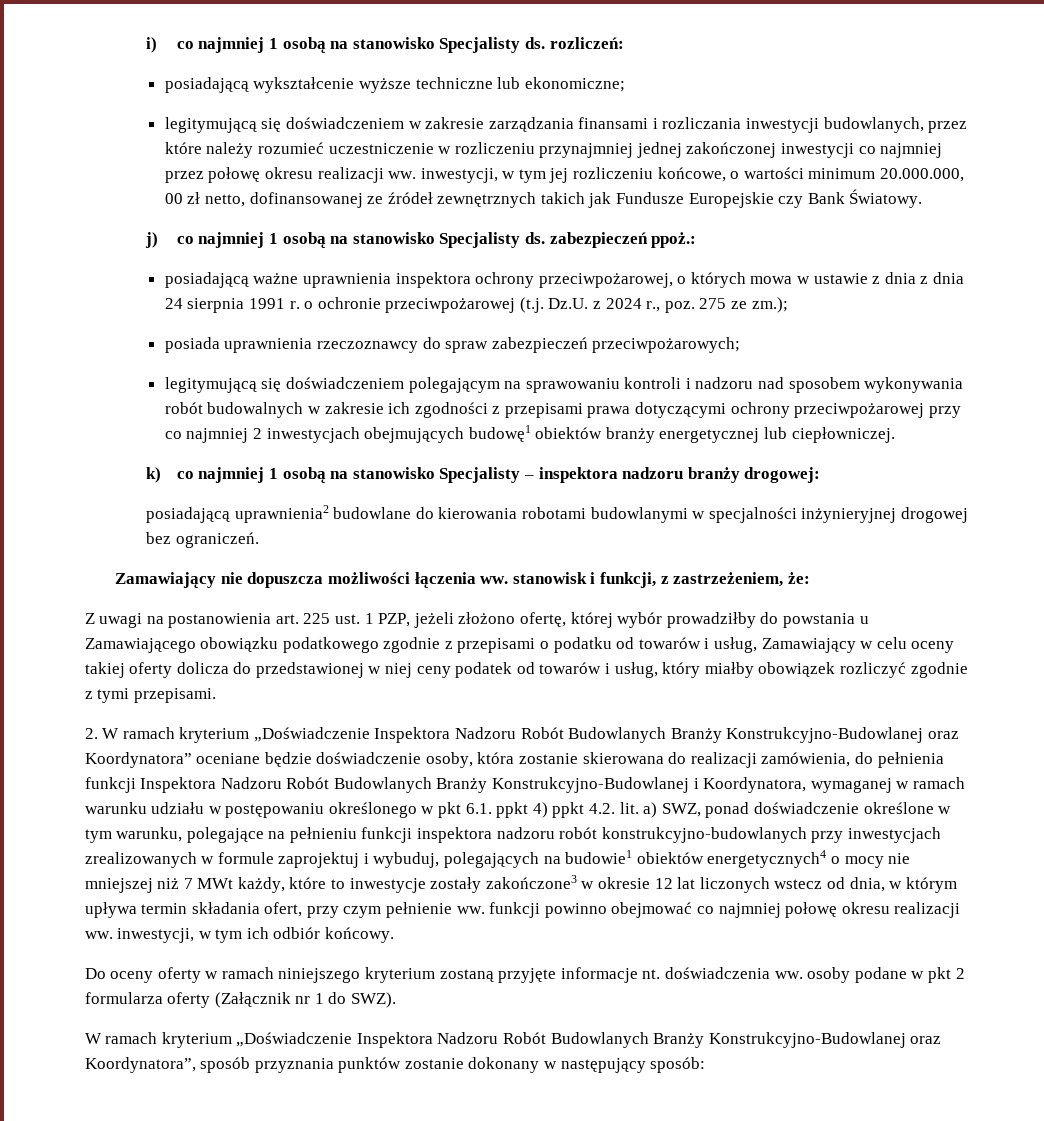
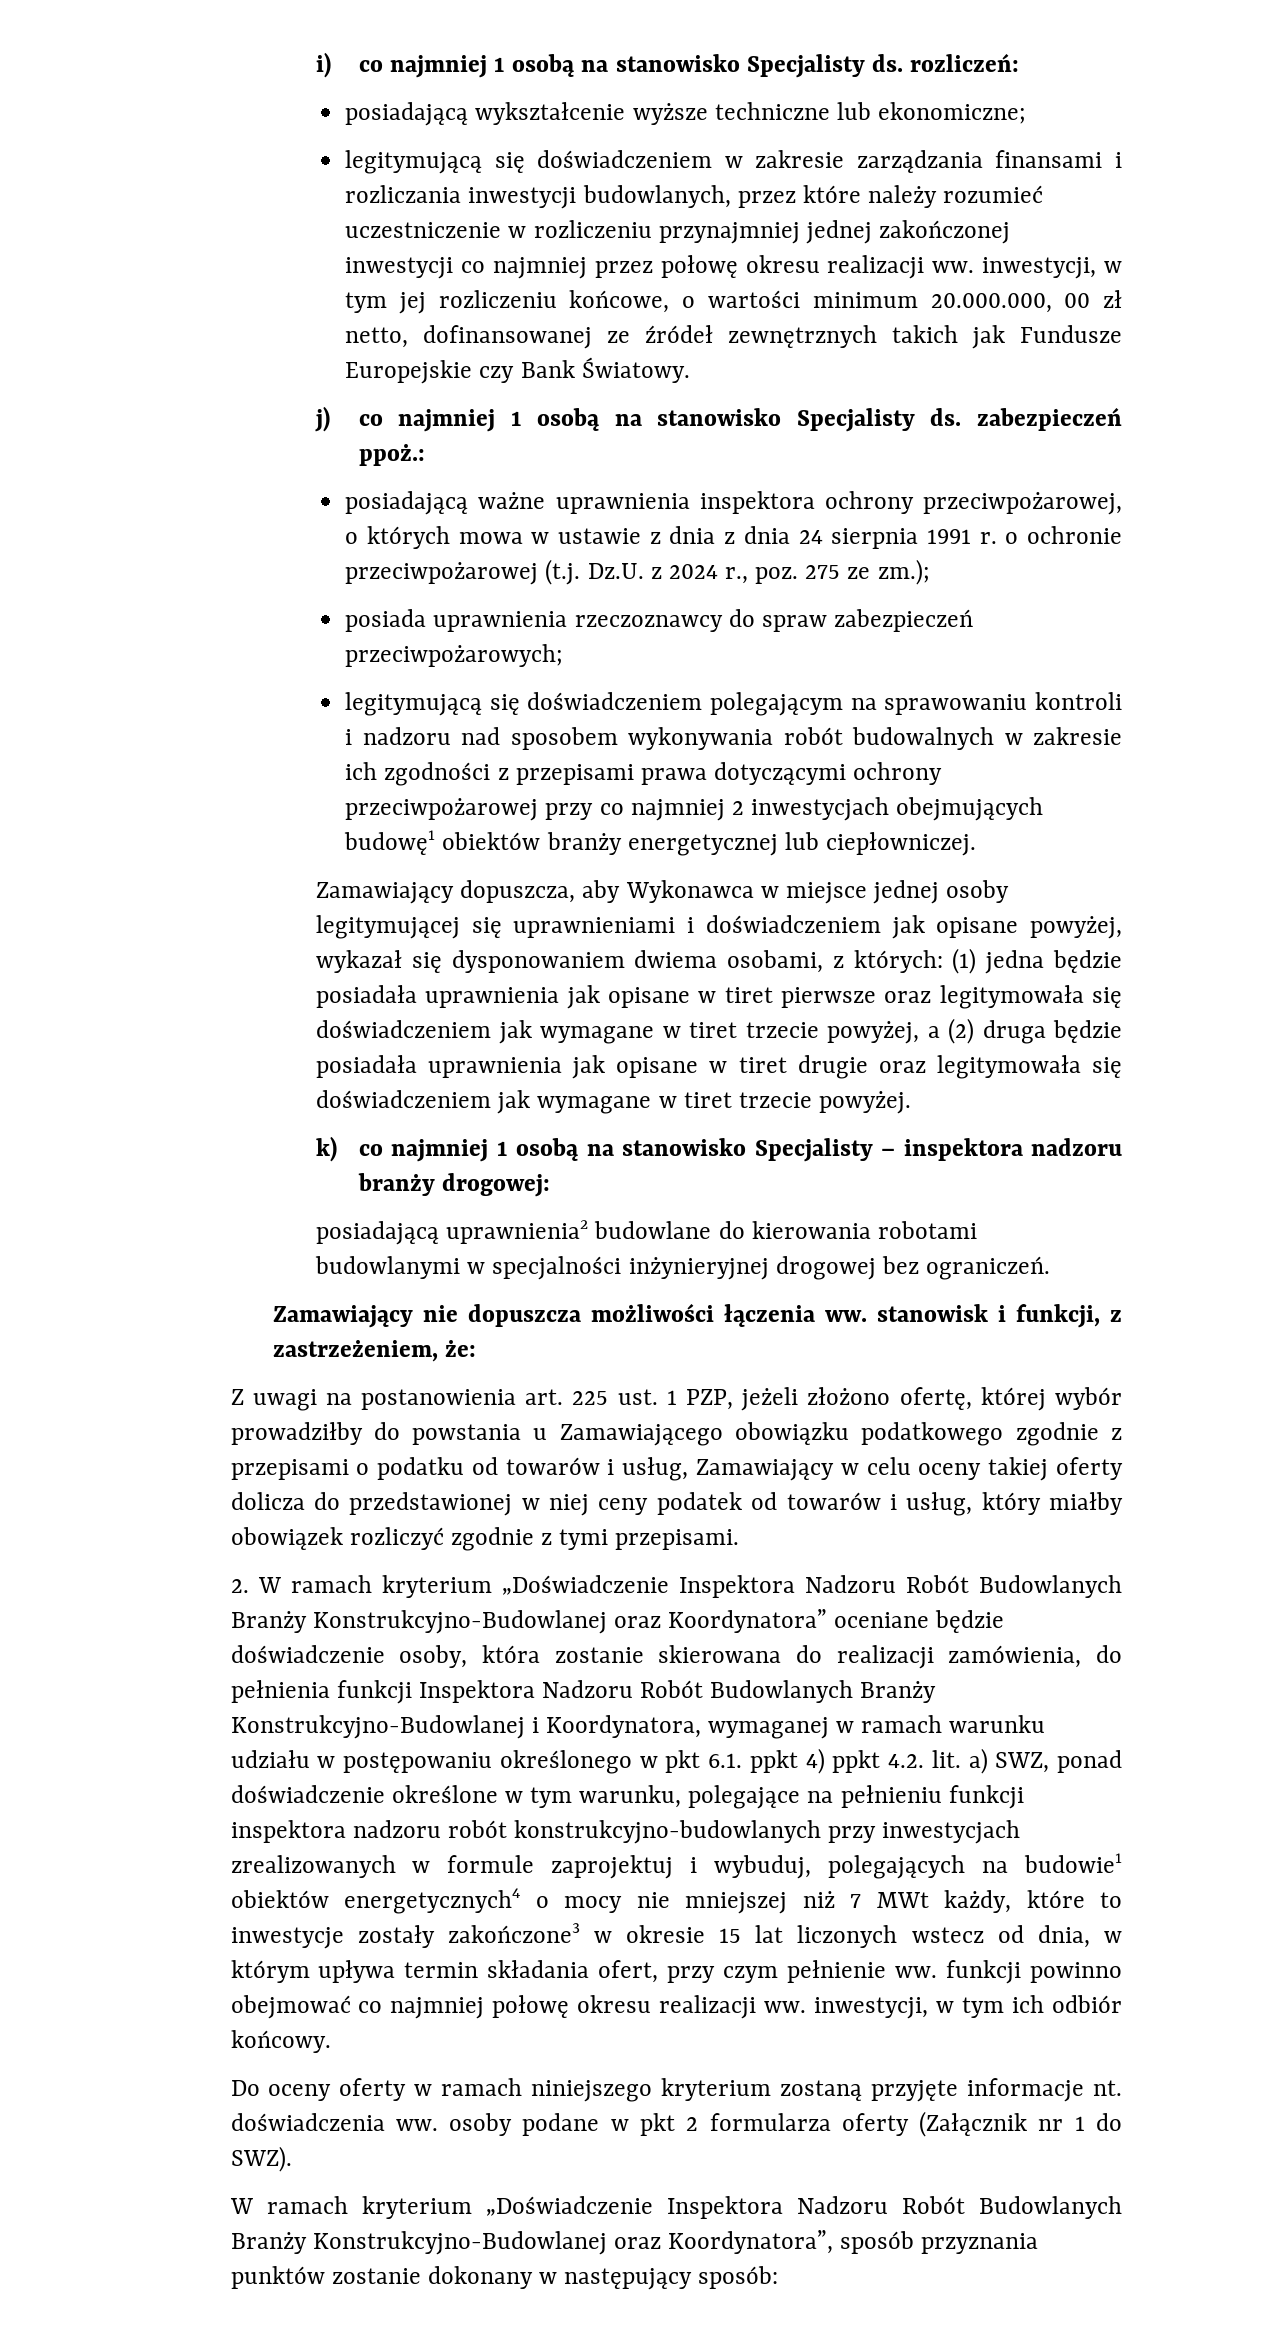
+ Zamawiający dopuszcza, aby Wykonawca w miejsce jednej osoby legitymującej się uprawnieniami i doświadczeniem jak opisane powyżej, wykazał się dysponowaniem dwiema osobami, z których: (1) jedna będzie posiadała uprawnienia jak opisane w tiret pierwsze oraz legitymowała się doświadczeniem jak wymagane w tiret trzecie powyżej, a (2) druga będzie posiadała uprawnienia jak opisane w tiret drugie oraz legitymowała się doświadczeniem jak wymagane w tiret trzecie powyżej.
- 2. W ramach kryterium „Doświadczenie Inspektora Nadzoru Robót Budowlanych Branży Konstrukcyjno-Budowlanej oraz Koordynatora” oceniane będzie doświadczenie osoby, która zostanie skierowana do realizacji zamówienia, do pełnienia funkcji Inspektora Nadzoru Robót Budowlanych Branży Konstrukcyjno-Budowlanej i Koordynatora, wymaganej w ramach warunku udziału w postępowaniu określonego w pkt 6.1. ppkt 4) ppkt 4.2. lit. a) SWZ, ponad doświadczenie określone w tym warunku, polegające na pełnieniu funkcji inspektora nadzoru robót konstrukcyjno-budowlanych przy inwestycjach zrealizowanych w formule zaprojektuj i wybuduj, polegających na budowie1 obiektów energetycznych4 o mocy nie mniejszej niż 7 MWt każdy, które to inwestycje zostały zakończone3 w okresie 12 lat liczonych wstecz od dnia, w którym upływa termin składania ofert, przy czym pełnienie ww. funkcji powinno obejmować co najmniej połowę okresu realizacji ww. inwestycji, w tym ich odbiór końcowy.
+ 2. W ramach kryterium „Doświadczenie Inspektora Nadzoru Robót Budowlanych Branży Konstrukcyjno-Budowlanej oraz Koordynatora” oceniane będzie doświadczenie osoby, która zostanie skierowana do realizacji zamówienia, do pełnienia funkcji Inspektora Nadzoru Robót Budowlanych Branży Konstrukcyjno-Budowlanej i Koordynatora, wymaganej w ramach warunku udziału w postępowaniu określonego w pkt 6.1. ppkt 4) ppkt 4.2. lit. a) SWZ, ponad doświadczenie określone w tym warunku, polegające na pełnieniu funkcji inspektora nadzoru robót konstrukcyjno-budowlanych przy inwestycjach zrealizowanych w formule zaprojektuj i wybuduj, polegających na budowie1 obiektów energetycznych4 o mocy nie mniejszej niż 7 MWt każdy, które to inwestycje zostały zakończone3 w okresie 15 lat liczonych wstecz od dnia, w którym upływa termin składania ofert, przy czym pełnienie ww. funkcji powinno obejmować co najmniej połowę okresu realizacji ww. inwestycji, w tym ich odbiór końcowy.

